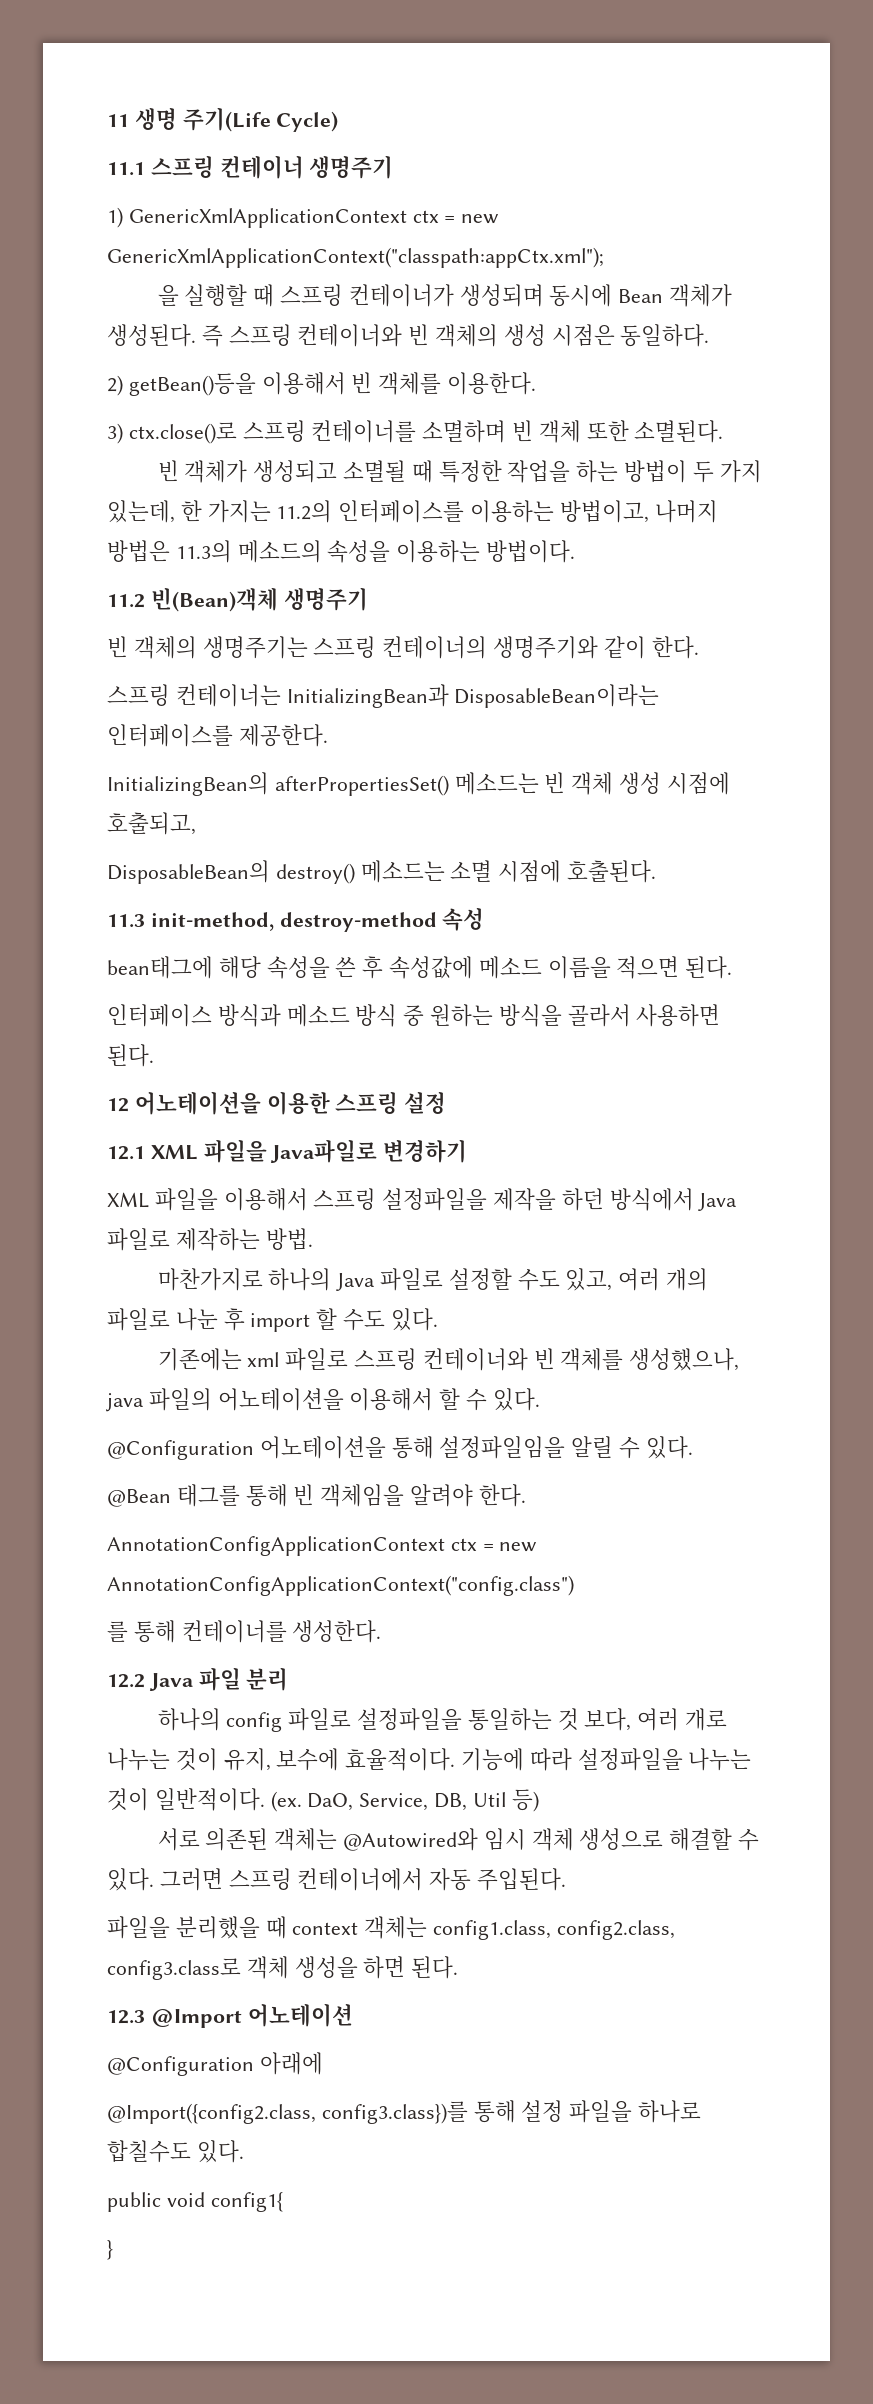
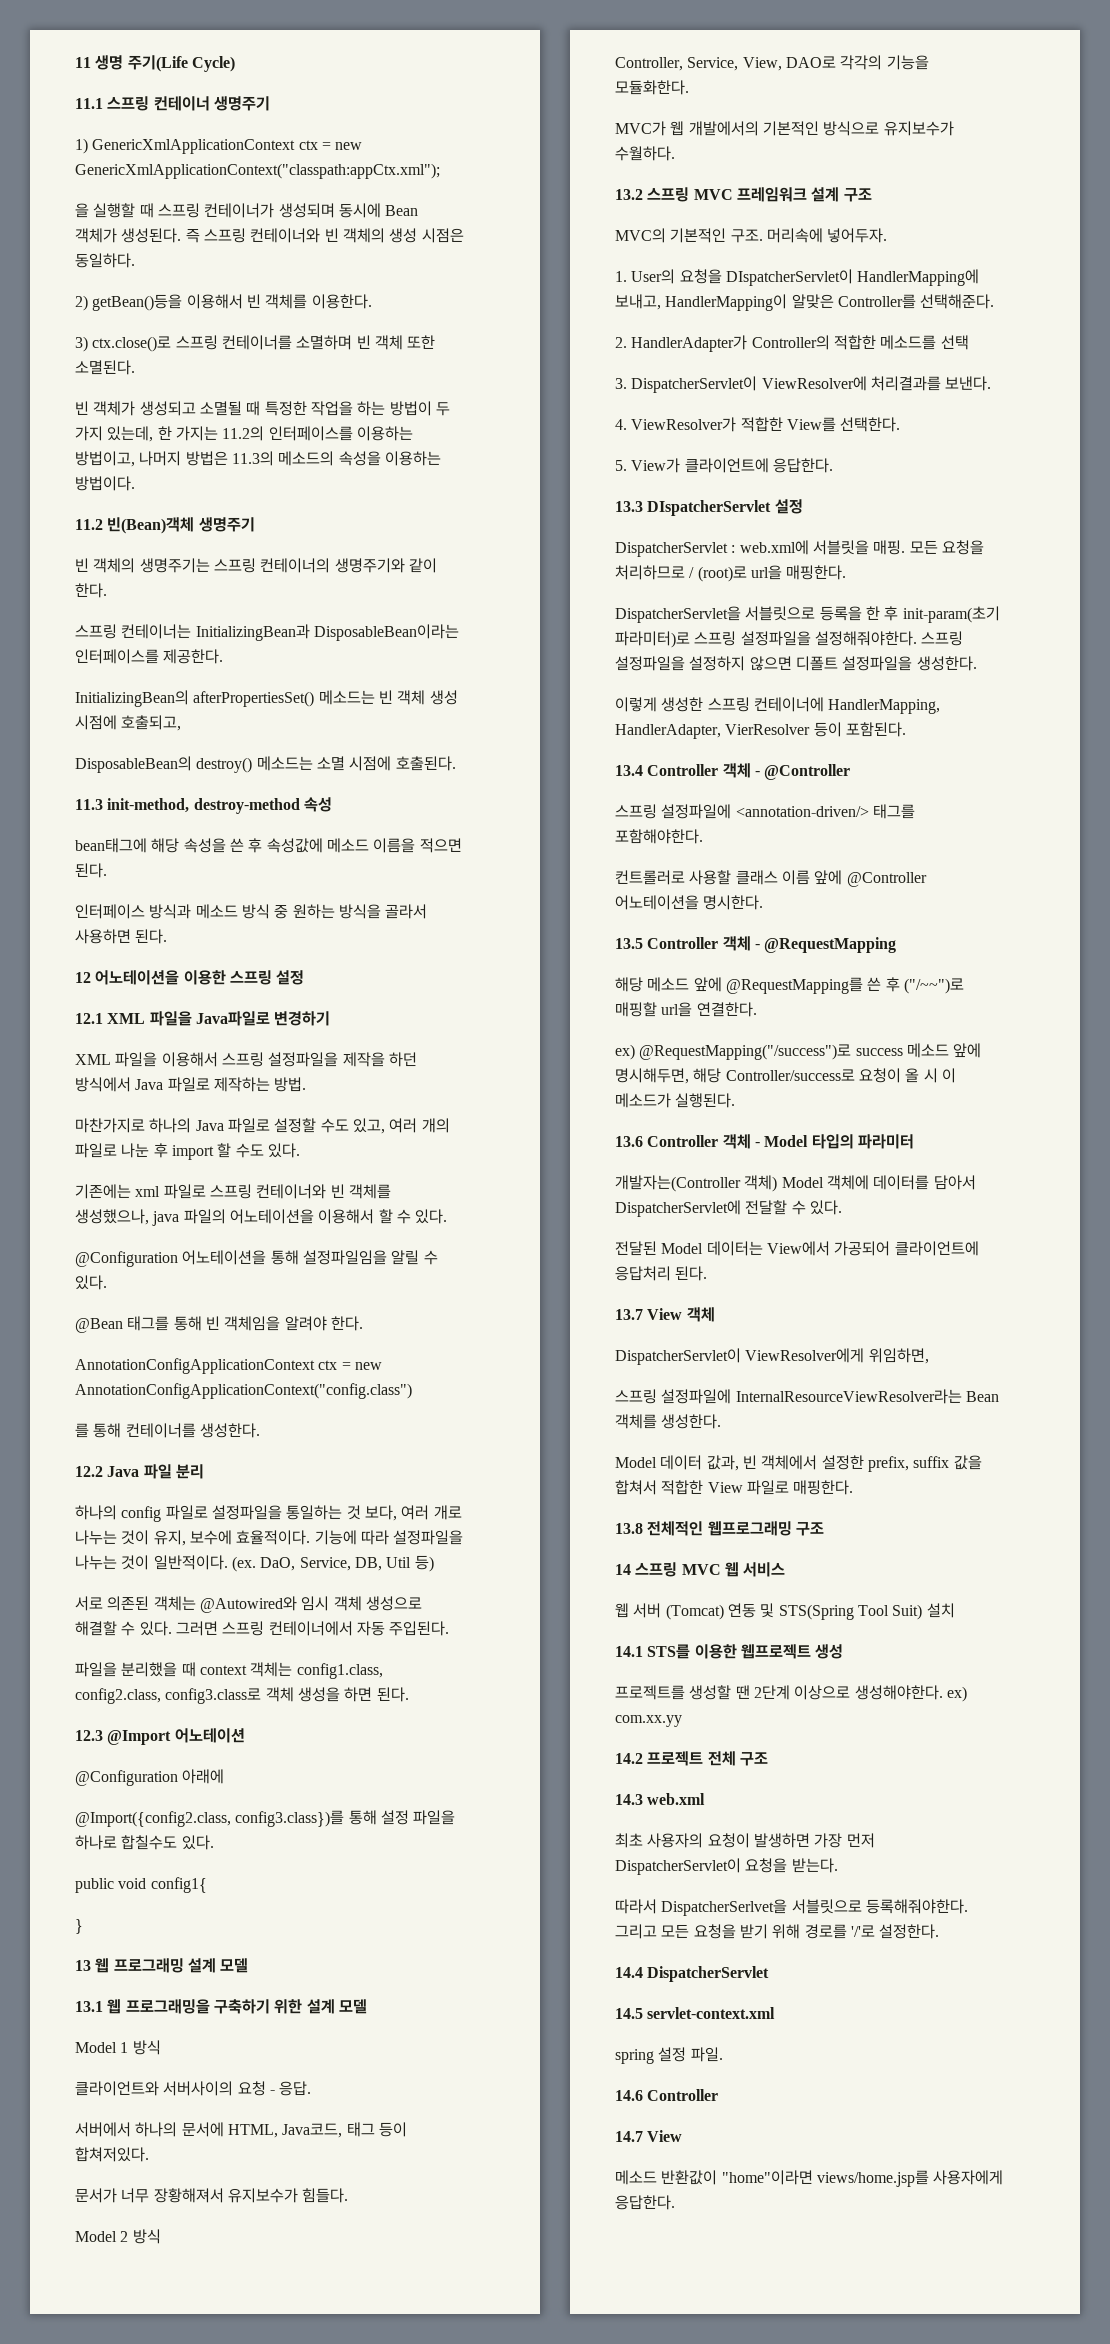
+ 13 웹 프로그래밍 설계 모델
+ 13.1 웹 프로그래밍을 구축하기 위한 설계 모델
+ Model 1 방식
+ 클라이언트와 서버사이의 요청 - 응답.
+ 서버에서 하나의 문서에 HTML, Java코드, 태그 등이 합쳐저있다.
+ 문서가 너무 장황해져서 유지보수가 힘들다.
+ Model 2 방식
+ Controller, Service, View, DAO로 각각의 기능을 모듈화한다.
+ MVC가 웹 개발에서의 기본적인 방식으로 유지보수가 수월하다.
+ 13.2 스프링 MVC 프레임워크 설계 구조
+ MVC의 기본적인 구조. 머리속에 넣어두자.
+ 1. User의 요청을 DIspatcherServlet이 HandlerMapping에 보내고, HandlerMapping이 알맞은 Controller를 선택해준다.
+ 2. HandlerAdapter가 Controller의 적합한 메소드를 선택
+ 3. DispatcherServlet이 ViewResolver에 처리결과를 보낸다.
+ 4. ViewResolver가 적합한 View를 선택한다.
+ 5. View가 클라이언트에 응답한다.
+ 13.3 DIspatcherServlet 설정
+ DispatcherServlet : web.xml에 서블릿을 매핑. 모든 요청을 처리하므로 / (root)로 url을 매핑한다.
+ DispatcherServlet을 서블릿으로 등록을 한 후 init-param(초기 파라미터)로 스프링 설정파일을 설정해줘야한다. 스프링 설정파일을 설정하지 않으면 디폴트 설정파일을 생성한다.
+ 이렇게 생성한 스프링 컨테이너에 HandlerMapping, HandlerAdapter, VierResolver 등이 포함된다.
+ 13.4 Controller 객체 - @Controller
+ 스프링 설정파일에 <annotation-driven/> 태그를 포함해야한다.
+ 컨트롤러로 사용할 클래스 이름 앞에 @Controller 어노테이션을 명시한다.
+ 13.5 Controller 객체 - @RequestMapping
+ 해당 메소드 앞에 @RequestMapping를 쓴 후 ("/~~")로 매핑할 url을 연결한다.
+ ex) @RequestMapping("/success")로 success 메소드 앞에 명시해두면, 해당 Controller/success로 요청이 올 시 이 메소드가 실행된다.
+ 13.6 Controller 객체 - Model 타입의 파라미터
+ 개발자는(Controller 객체) Model 객체에 데이터를 담아서 DispatcherServlet에 전달할 수 있다.
+ 전달된 Model 데이터는 View에서 가공되어 클라이언트에 응답처리 된다.
+ 13.7 View 객체
+ DispatcherServlet이 ViewResolver에게 위임하면,
+ 스프링 설정파일에 InternalResourceViewResolver라는 Bean 객체를 생성한다.
+ Model 데이터 값과, 빈 객체에서 설정한 prefix, suffix 값을 합쳐서 적합한 View 파일로 매핑한다.
+ 13.8 전체적인 웹프로그래밍 구조
+ 14 스프링 MVC 웹 서비스
+ 웹 서버 (Tomcat) 연동 및 STS(Spring Tool Suit) 설치
+ 14.1 STS를 이용한 웹프로젝트 생성
+ 프로젝트를 생성할 땐 2단계 이상으로 생성해야한다. ex) com.xx.yy
+ 14.2 프로젝트 전체 구조
+ 14.3 web.xml
+ 최초 사용자의 요청이 발생하면 가장 먼저 DispatcherServlet이 요청을 받는다.
+ 따라서 DispatcherSerlvet을 서블릿으로 등록해줘야한다. 그리고 모든 요청을 받기 위해 경로를 '/'로 설정한다.
+ 14.4 DispatcherServlet
+ 14.5 servlet-context.xml
+ spring 설정 파일.
+ 14.6 Controller
+ 14.7 View
+ 메소드 반환값이 "home"이라면 views/home.jsp를 사용자에게 응답한다.

